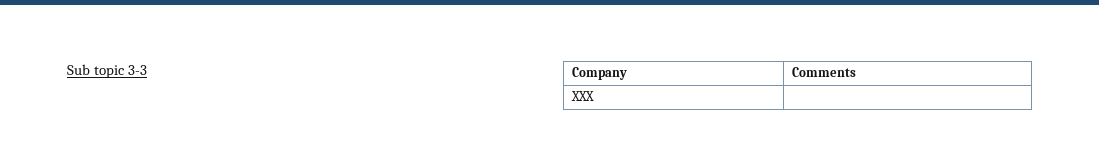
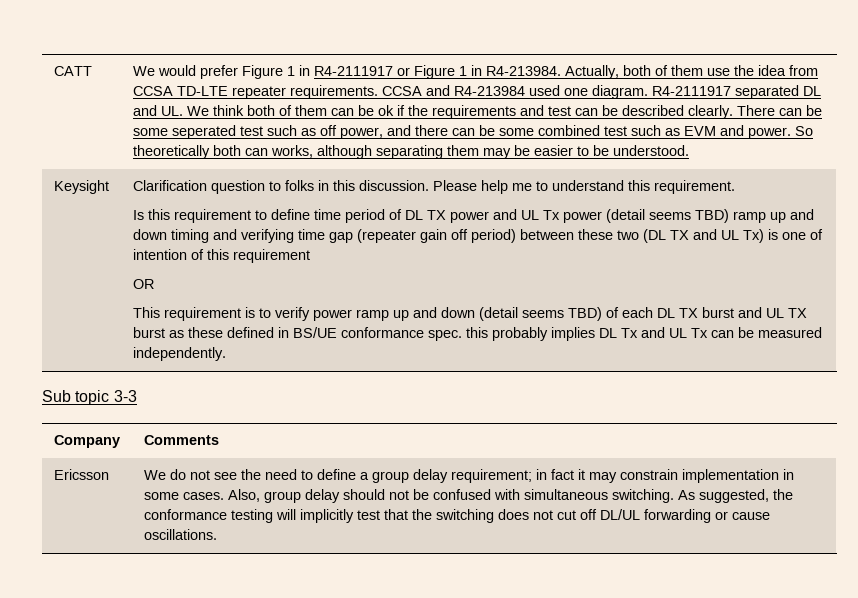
+ CATT | We would prefer Figure 1 in R4-2111917 or Figure 1 in R4-213984. Actually, both of them use the idea from CCSA TD-LTE repeater requirements. CCSA and R4-213984 used one diagram. R4-2111917 separated DL and UL. We think both of them can be ok if the requirements and test can be described clearly. There can be some seperated test such as off power, and there can be some combined test such as EVM and power. So theoretically both can works, although separating them may be easier to be understood.
+ Keysight | Clarification question to folks in this discussion. Please help me to understand this requirement.
+ Is this requirement to define time period of DL TX power and UL Tx power (detail seems TBD) ramp up and down timing and verifying time gap (repeater gain off period) between these two (DL TX and UL Tx) is one of intention of this requirement
+ OR
+ This requirement is to verify power ramp up and down (detail seems TBD) of each DL TX burst and UL TX burst as these defined in BS/UE conformance spec. this probably implies DL Tx and UL Tx can be measured independently.
- XXX
+ Ericsson | We do not see the need to define a group delay requirement; in fact it may constrain implementation in some cases. Also, group delay should not be confused with simultaneous switching. As suggested, the conformance testing will implicitly test that the switching does not cut off DL/UL forwarding or cause oscillations.

